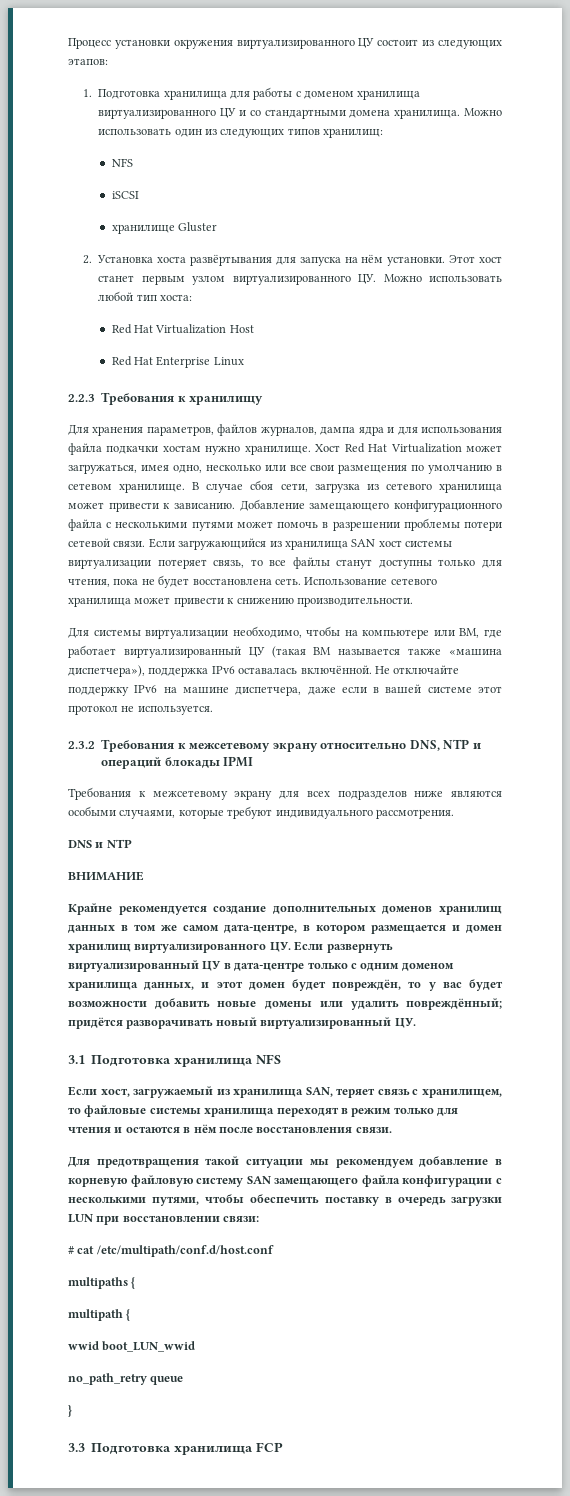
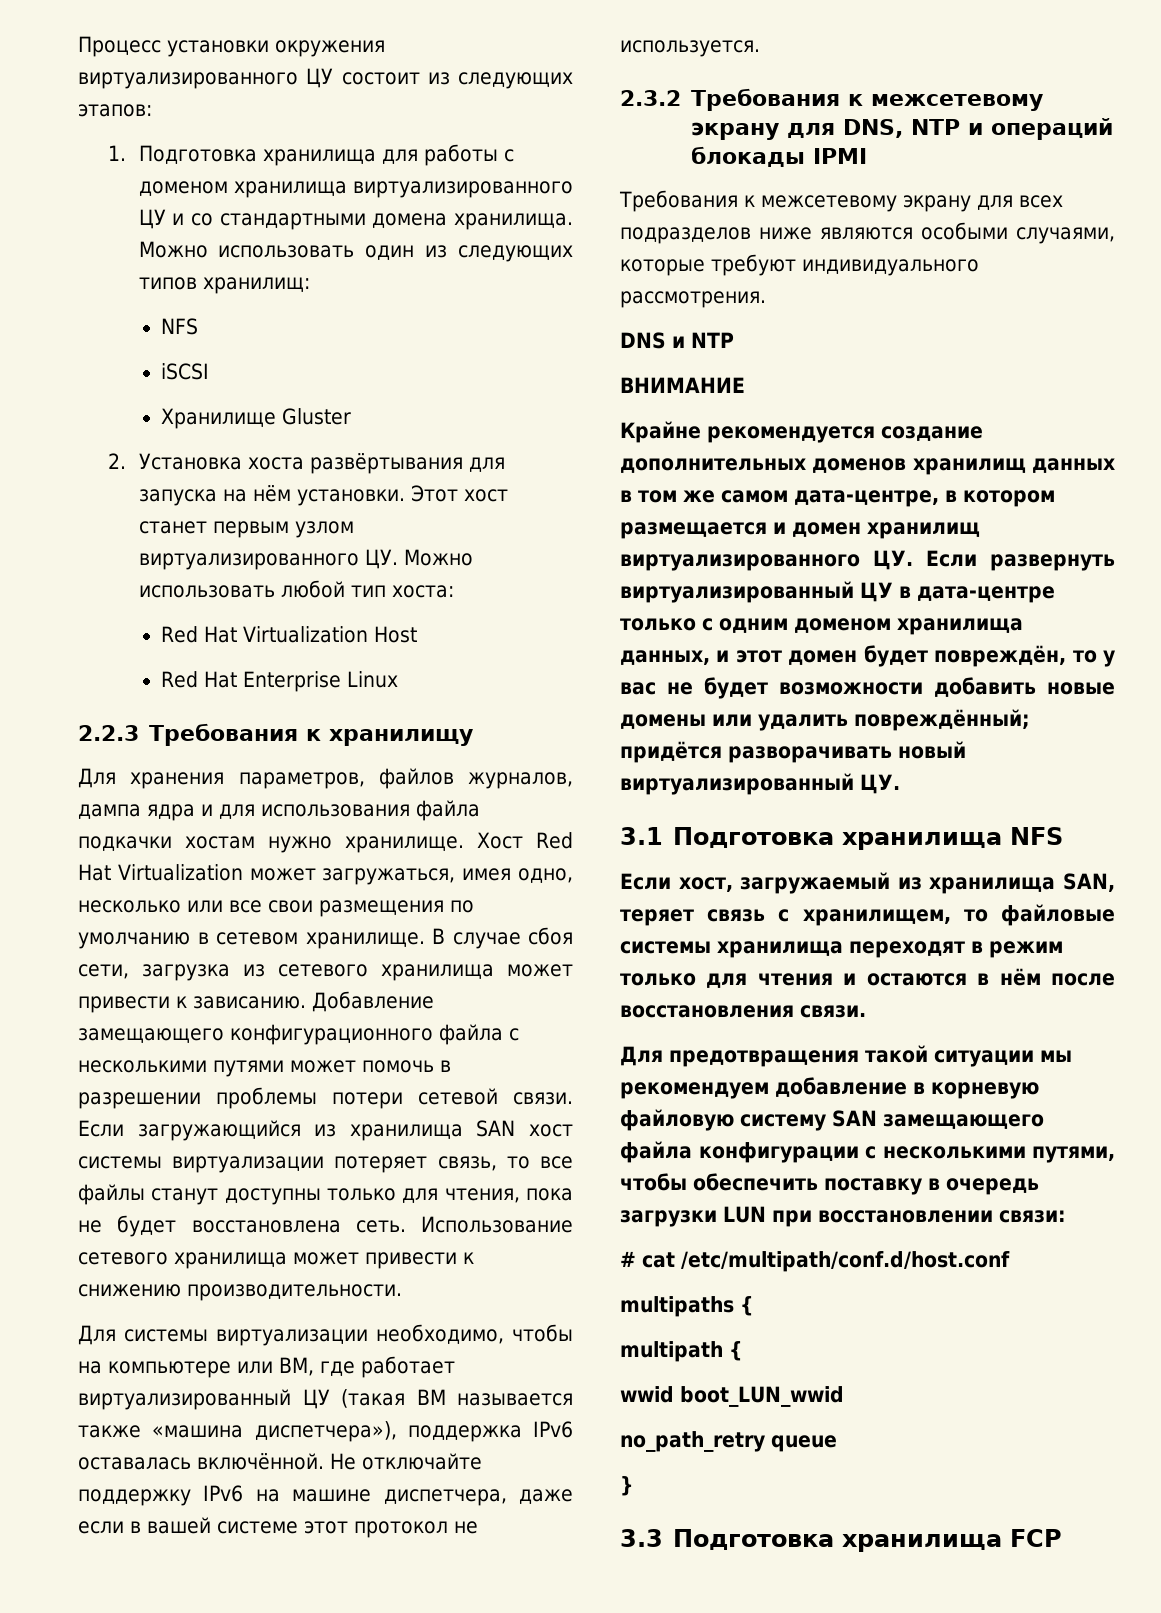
- хранилище Gluster
+ Хранилище Gluster
- 2.3.2 Требования к межсетевому экрану относительно DNS, NTP и операций блокады IPMI
+ 2.3.2 Требования к межсетевому экрану для DNS, NTP и операций блокады IPMI
- Крайне рекомендуется создание дополнительных доменов хранилищ данных в том же самом дата-центре, в котором размещается и домен хранилищ виртуализированного ЦУ. Если развернуть виртуализированный ЦУ в дата-центре только с одним доменом хранилища данных, и этот домен будет повреждён, то у вас будет возможности добавить новые домены или удалить повреждённый; придётся разворачивать новый виртуализированный ЦУ.
+ Крайне рекомендуется создание дополнительных доменов хранилищ данных в том же самом дата-центре, в котором размещается и домен хранилищ виртуализированного ЦУ. Если развернуть виртуализированный ЦУ в дата-центре только с одним доменом хранилища данных, и этот домен будет повреждён, то у вас не будет возможности добавить новые домены или удалить повреждённый; придётся разворачивать новый виртуализированный ЦУ.

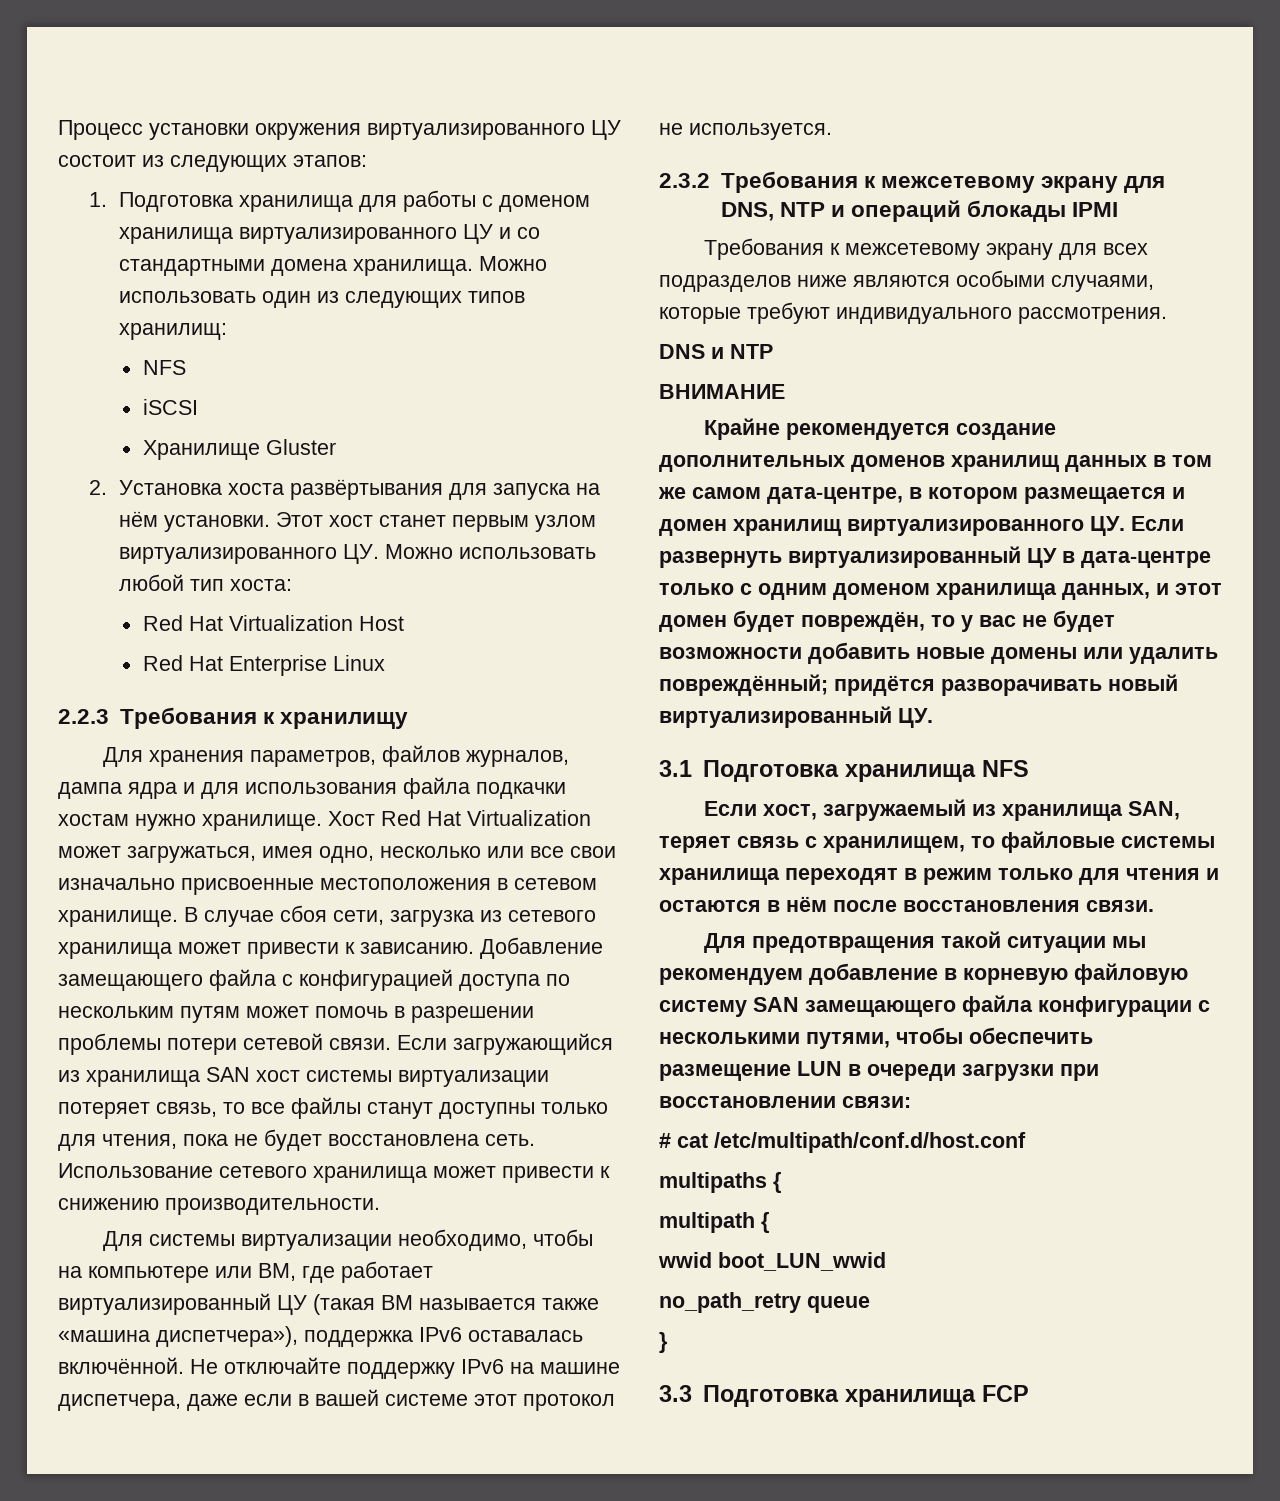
- Хост Red Hat Virtualization может загружаться, имея одно, несколько или все свои размещения по умолчанию в сетевом хранилище.
+ Хост Red Hat Virtualization может загружаться, имея одно, несколько или все свои изначально присвоенные местоположения в сетевом хранилище.
- Добавление замещающего конфигурационного файла с несколькими путями может помочь в разрешении проблемы потери сетевой связи.
+ Добавление замещающего файла с конфигурацией доступа по нескольким путям может помочь в разрешении проблемы потери сетевой связи.
- Для предотвращения такой ситуации мы рекомендуем добавление в корневую файловую систему SAN замещающего файла конфигурации с несколькими путями, чтобы обеспечить поставку в очередь загрузки LUN при восстановлении связи:
+ Для предотвращения такой ситуации мы рекомендуем добавление в корневую файловую систему SAN замещающего файла конфигурации с несколькими путями, чтобы обеспечить размещение LUN в очереди загрузки при восстановлении связи:

